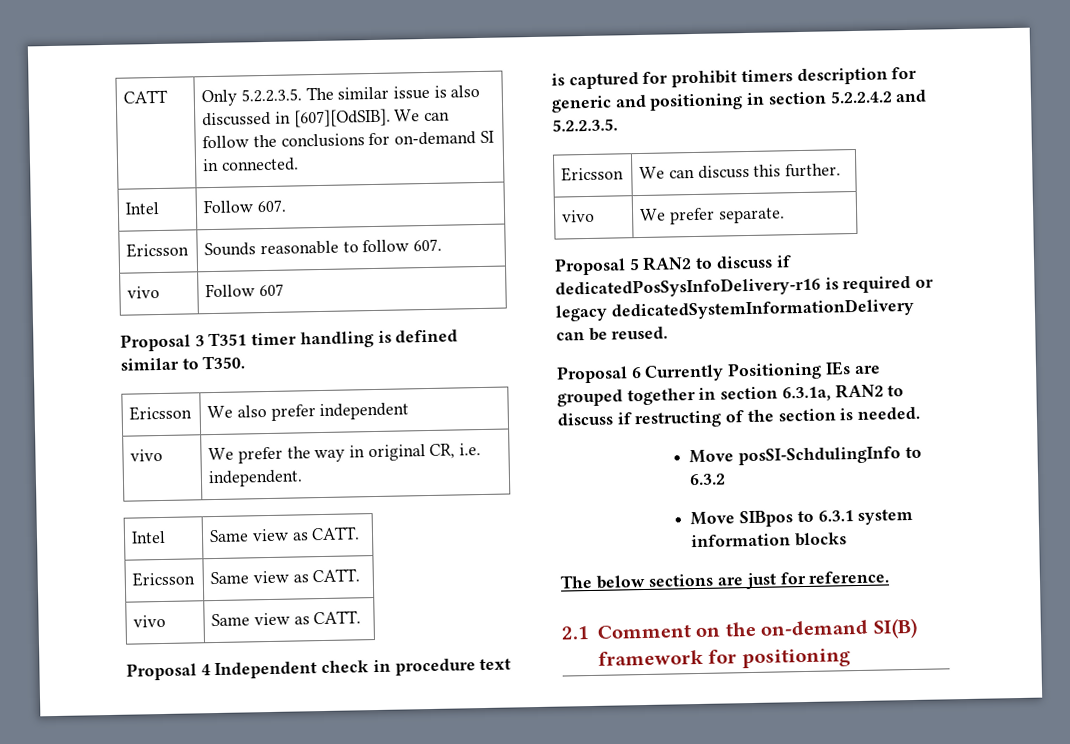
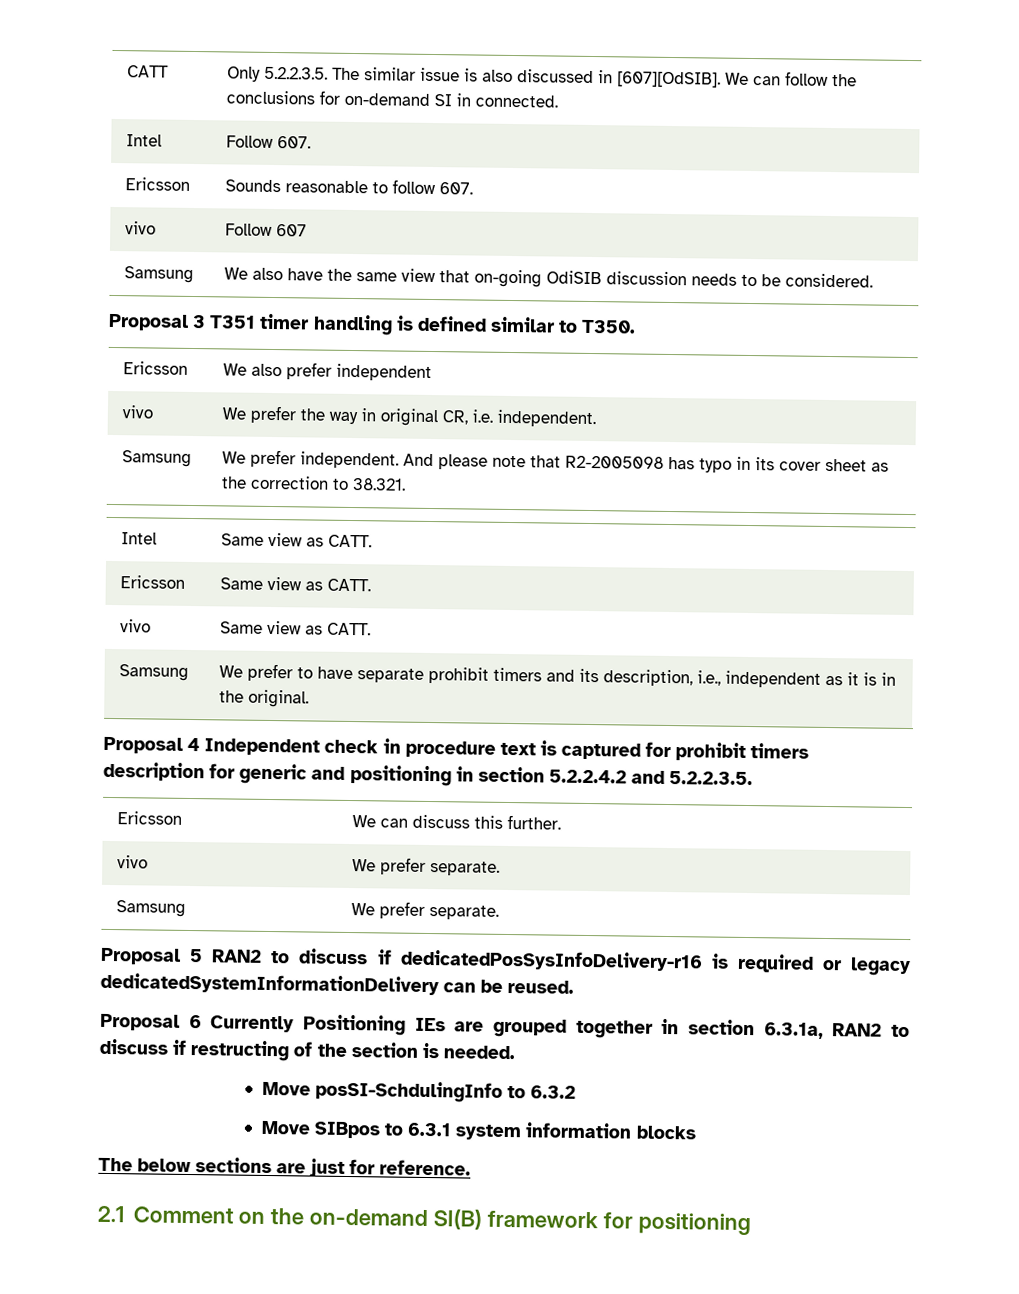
+ Samsung | We also have the same view that on-going OdiSIB discussion needs to be considered.
+ Samsung | We prefer independent. And please note that R2-2005098 has typo in its cover sheet as the correction to 38.321.
+ Samsung | We prefer to have separate prohibit timers and its description, i.e., independent as it is in the original.
+ Samsung | We prefer separate.

